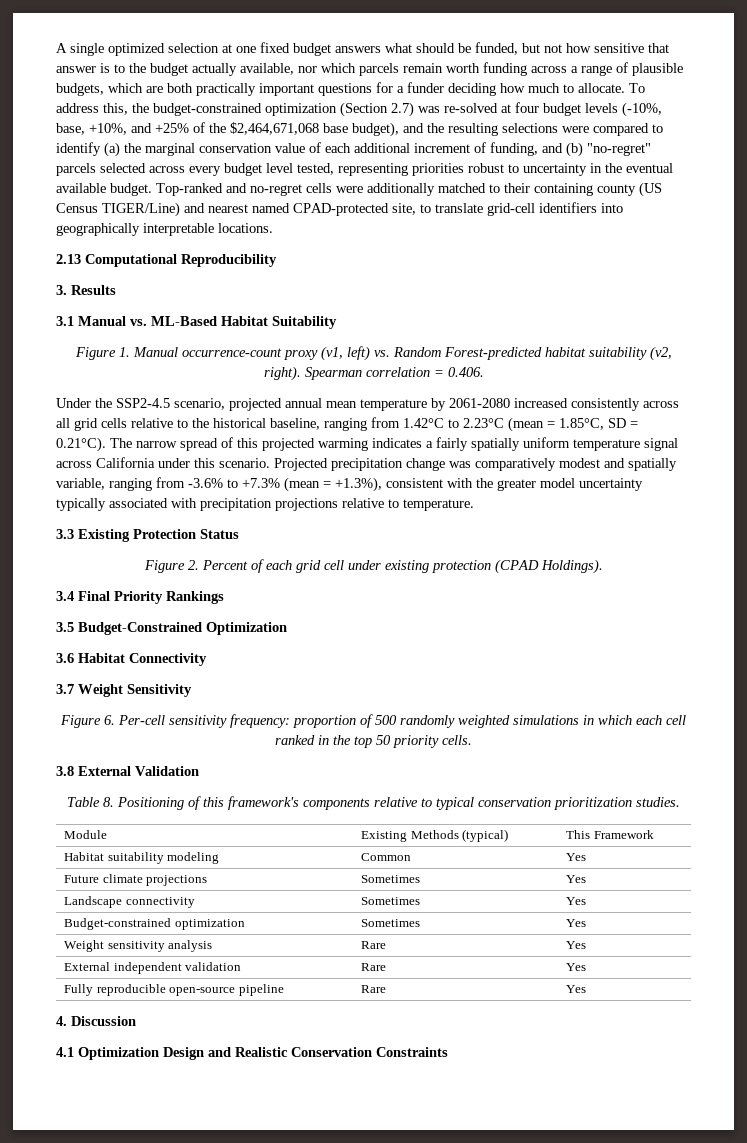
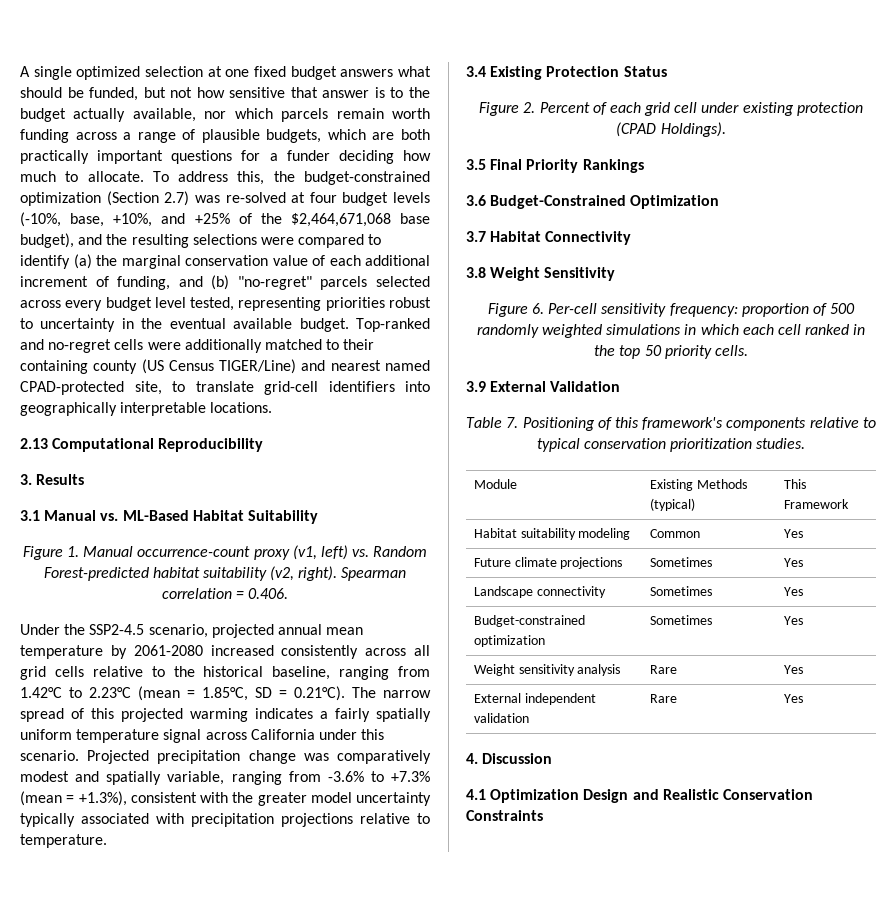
- 3.3 Existing Protection Status
+ 3.4 Existing Protection Status
- 3.4 Final Priority Rankings
+ 3.5 Final Priority Rankings
- 3.5 Budget-Constrained Optimization
+ 3.6 Budget-Constrained Optimization
- 3.6 Habitat Connectivity
+ 3.7 Habitat Connectivity
- 3.7 Weight Sensitivity
+ 3.8 Weight Sensitivity
- 3.8 External Validation
+ 3.9 External Validation
- Table 8. Positioning of this framework's components relative to typical conservation prioritization studies.
+ Table 7. Positioning of this framework's components relative to typical conservation prioritization studies.
- Fully reproducible open-source pipeline | Rare | Yes

